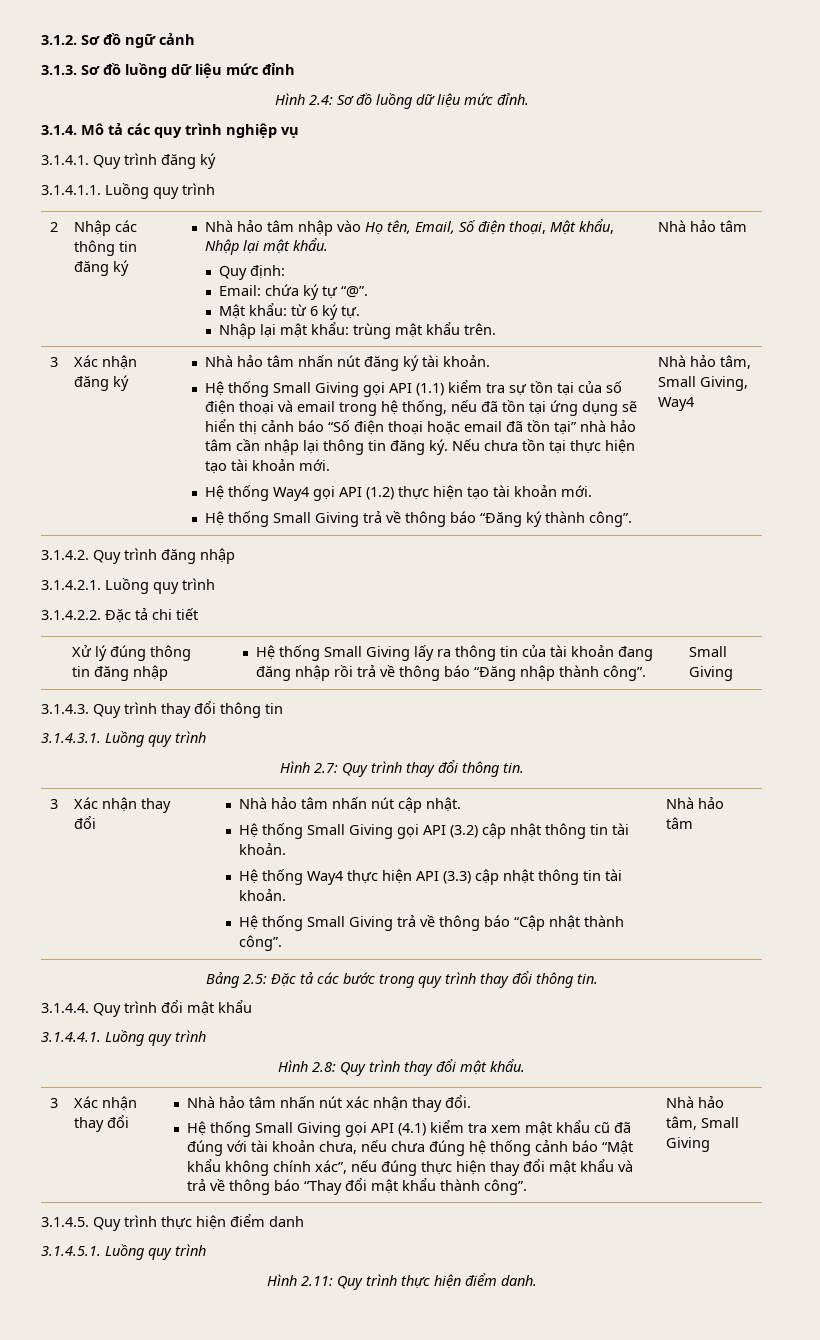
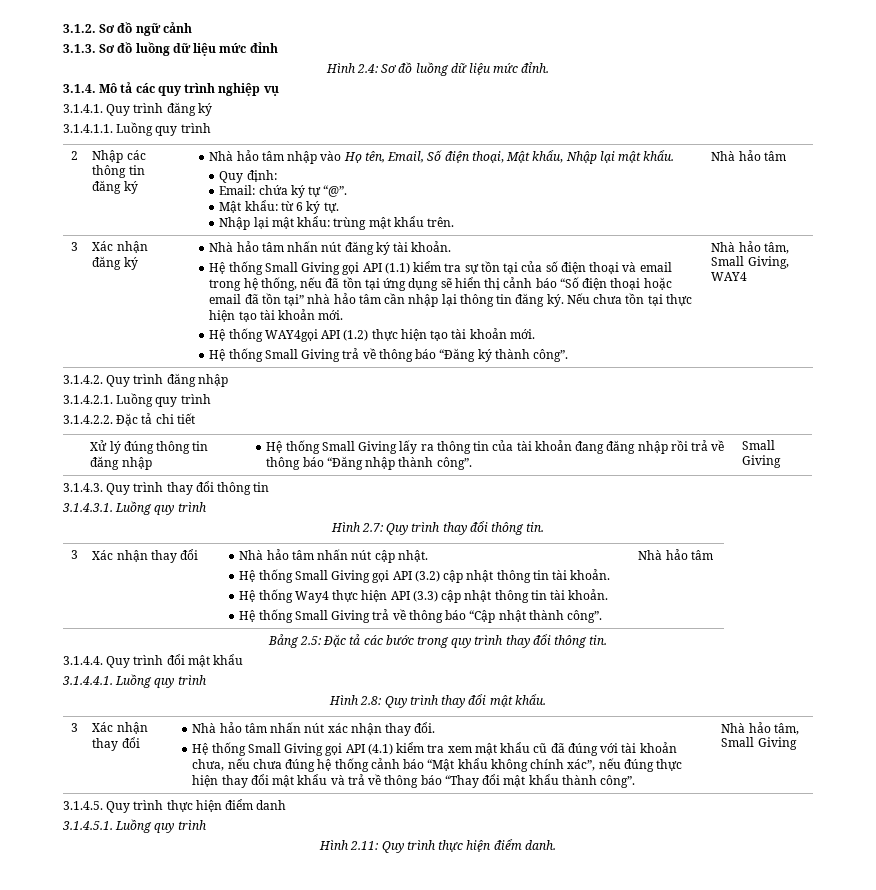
- Hệ thống Way4 gọi API (1.2) thực hiện tạo tài khoản mới.
+ Hệ thống WAY4gọi API (1.2) thực hiện tạo tài khoản mới.
- Nhà hảo tâm, Small Giving, Way4
+ Nhà hảo tâm, Small Giving, WAY4

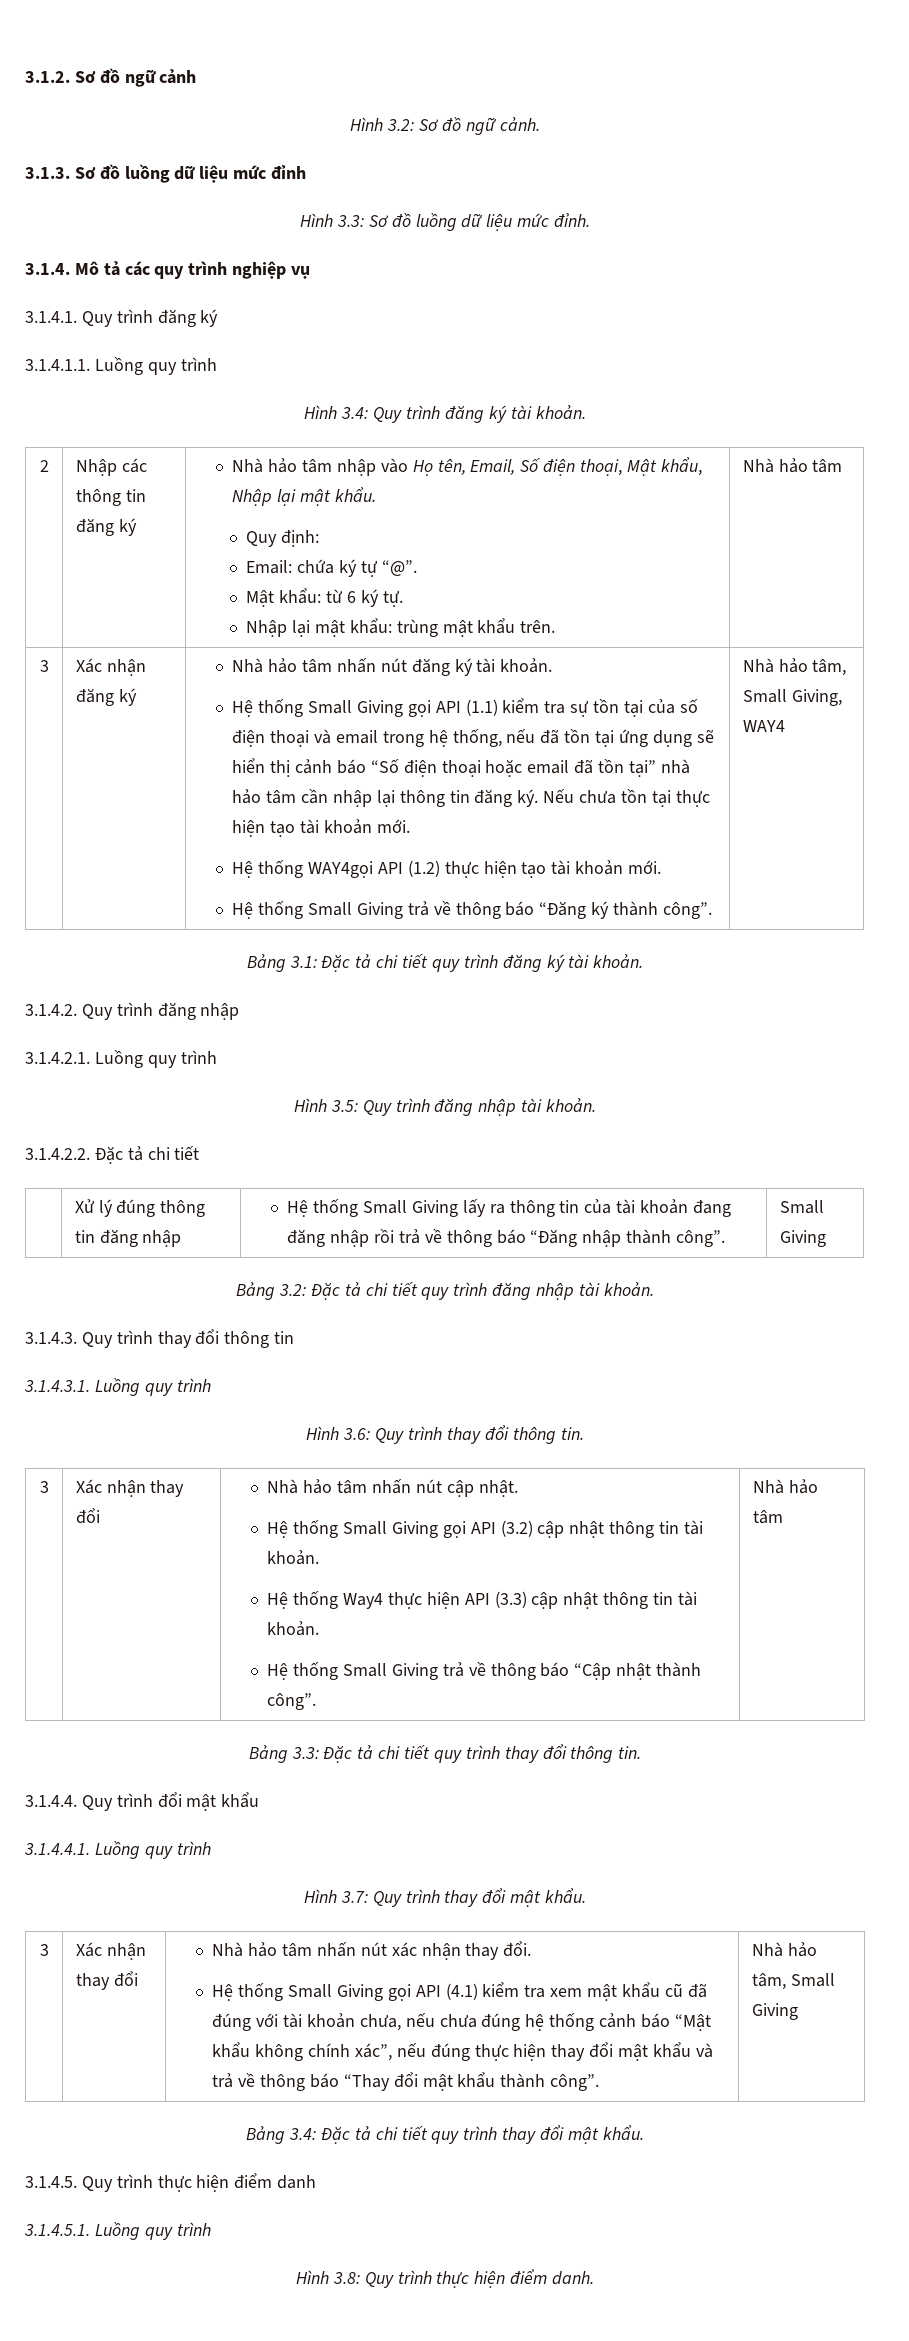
+ Hình 3.2: Sơ đồ ngữ cảnh.
- Hình 2.4: Sơ đồ luồng dữ liệu mức đỉnh.
+ Hình 3.3: Sơ đồ luồng dữ liệu mức đỉnh.
+ Hình 3.4: Quy trình đăng ký tài khoản.
+ Bảng 3.1: Đặc tả chi tiết quy trình đăng ký tài khoản.
+ Hình 3.5: Quy trình đăng nhập tài khoản.
+ Bảng 3.2: Đặc tả chi tiết quy trình đăng nhập tài khoản.
- Hình 2.7: Quy trình thay đổi thông tin.
+ Hình 3.6: Quy trình thay đổi thông tin.
- Bảng 2.5: Đặc tả các bước trong quy trình thay đổi thông tin.
+ Bảng 3.3: Đặc tả chi tiết quy trình thay đổi thông tin.
- Hình 2.8: Quy trình thay đổi mật khẩu.
+ Hình 3.7: Quy trình thay đổi mật khẩu.
+ Bảng 3.4: Đặc tả chi tiết quy trình thay đổi mật khẩu.
- Hình 2.11: Quy trình thực hiện điểm danh.
+ Hình 3.8: Quy trình thực hiện điểm danh.

